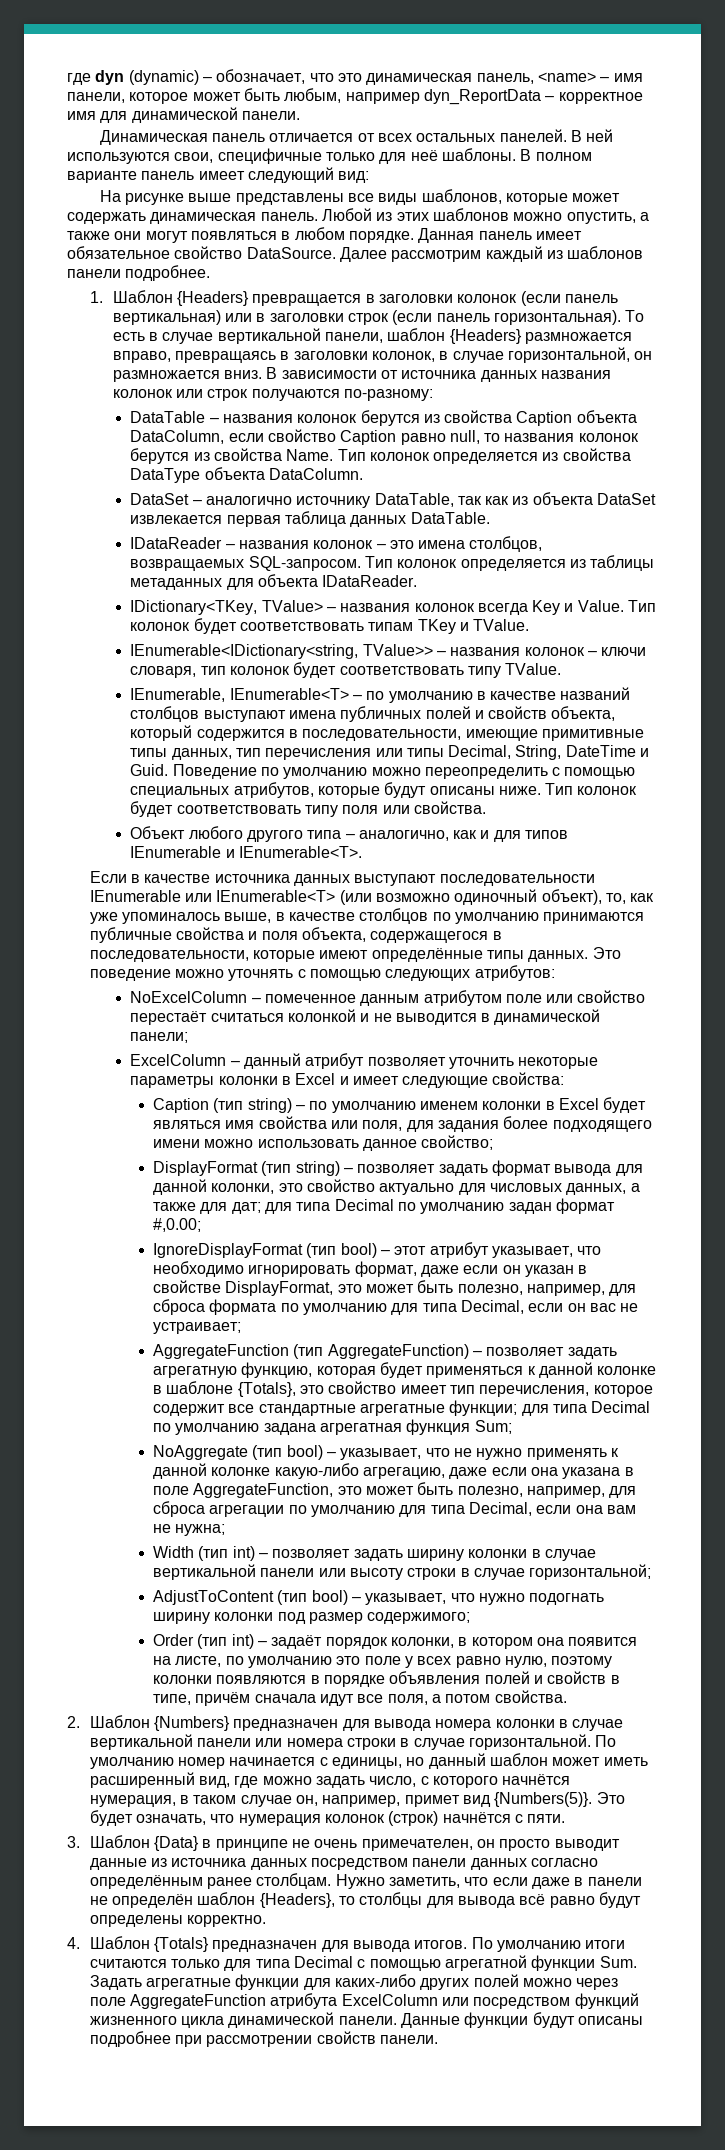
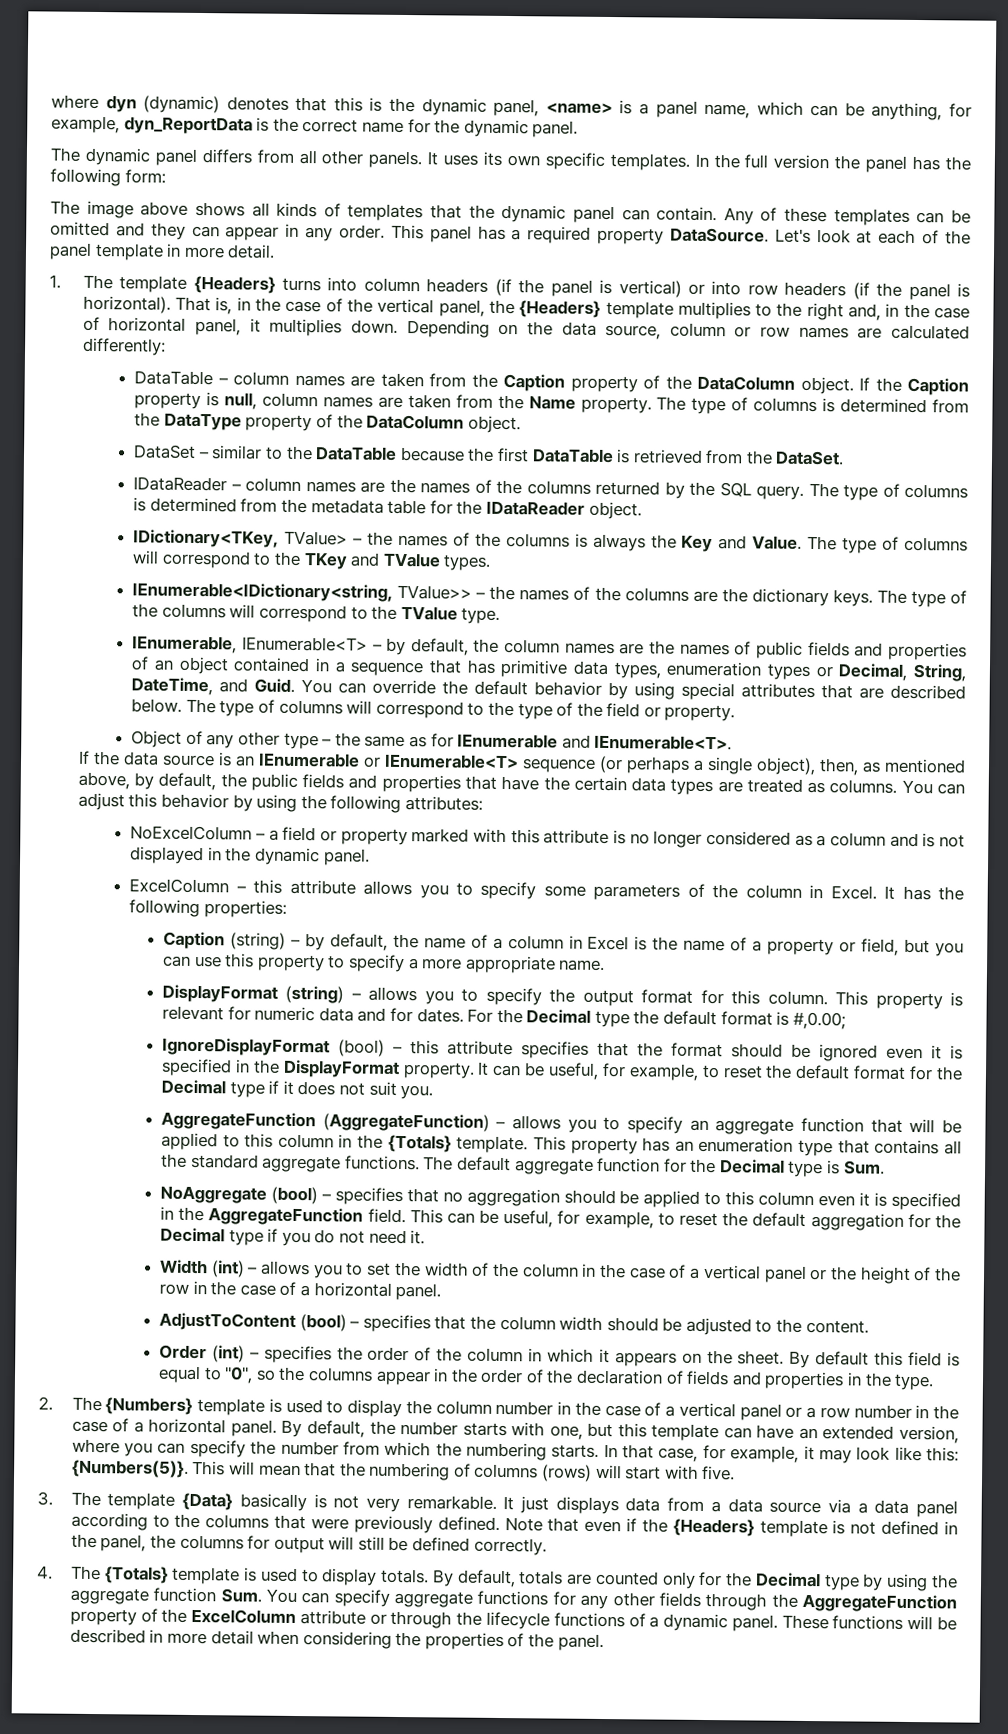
- где dyn (dynamic) – обозначает, что это динамическая панель, <name> – имя панели, которое может быть любым, например dyn_ReportData – корректное имя для динамической панели.
- Динамическая панель отличается от всех остальных панелей. В ней используются свои, специфичные только для неё шаблоны. В полном варианте панель имеет следующий вид:
- На рисунке выше представлены все виды шаблонов, которые может содержать динамическая панель. Любой из этих шаблонов можно опустить, а также они могут появляться в любом порядке. Данная панель имеет обязательное свойство DataSource. Далее рассмотрим каждый из шаблонов панели подробнее.
- 1. Шаблон {Headers} превращается в заголовки колонок (если панель вертикальная) или в заголовки строк (если панель горизонтальная). То есть в случае вертикальной панели, шаблон {Headers} размножается вправо, превращаясь в заголовки колонок, в случае горизонтальной, он размножается вниз. В зависимости от источника данных названия колонок или строк получаются по-разному:
- DataTable – названия колонок берутся из свойства Caption объекта DataColumn, если свойство Caption равно null, то названия колонок берутся из свойства Name. Тип колонок определяется из свойства DataType объекта DataColumn.
- DataSet – аналогично источнику DataTable, так как из объекта DataSet извлекается первая таблица данных DataTable.
- IDataReader – названия колонок – это имена столбцов, возвращаемых SQL-запросом. Тип колонок определяется из таблицы метаданных для объекта IDataReader.
- IDictionary<TKey, TValue> – названия колонок всегда Key и Value. Тип колонок будет соответствовать типам TKey и TValue.
- IEnumerable<IDictionary<string, TValue>> – названия колонок – ключи словаря, тип колонок будет соответствовать типу TValue.
- IEnumerable, IEnumerable<T> – по умолчанию в качестве названий столбцов выступают имена публичных полей и свойств объекта, который содержится в последовательности, имеющие примитивные типы данных, тип перечисления или типы Decimal, String, DateTime и Guid. Поведение по умолчанию можно переопределить с помощью специальных атрибутов, которые будут описаны ниже. Тип колонок будет соответствовать типу поля или свойства.
- Объект любого другого типа – аналогично, как и для типов IEnumerable и IEnumerable<T>.
- Если в качестве источника данных выступают последовательности IEnumerable или IEnumerable<T> (или возможно одиночный объект), то, как уже упоминалось выше, в качестве столбцов по умолчанию принимаются публичные свойства и поля объекта, содержащегося в последовательности, которые имеют определённые типы данных. Это поведение можно уточнять с помощью следующих атрибутов:
- NoExcelColumn – помеченное данным атрибутом поле или свойство перестаёт считаться колонкой и не выводится в динамической панели;
- ExcelColumn – данный атрибут позволяет уточнить некоторые параметры колонки в Excel и имеет следующие свойства:
- Caption (тип string) – по умолчанию именем колонки в Excel будет являться имя свойства или поля, для задания более подходящего имени можно использовать данное свойство;
- DisplayFormat (тип string) – позволяет задать формат вывода для данной колонки, это свойство актуально для числовых данных, а также для дат; для типа Decimal по умолчанию задан формат #,0.00;
- IgnoreDisplayFormat (тип bool) – этот атрибут указывает, что необходимо игнорировать формат, даже если он указан в свойстве DisplayFormat, это может быть полезно, например, для сброса формата по умолчанию для типа Decimal, если он вас не устраивает;
- AggregateFunction (тип AggregateFunction) – позволяет задать агрегатную функцию, которая будет применяться к данной колонке в шаблоне {Totals}, это свойство имеет тип перечисления, которое содержит все стандартные агрегатные функции; для типа Decimal по умолчанию задана агрегатная функция Sum;
- NoAggregate (тип bool) – указывает, что не нужно применять к данной колонке какую-либо агрегацию, даже если она указана в поле AggregateFunction, это может быть полезно, например, для сброса агрегации по умолчанию для типа Decimal, если она вам не нужна;
- Width (тип int) – позволяет задать ширину колонки в случае вертикальной панели или высоту строки в случае горизонтальной;
- AdjustToContent (тип bool) – указывает, что нужно подогнать ширину колонки под размер содержимого;
- Order (тип int) – задаёт порядок колонки, в котором она появится на листе, по умолчанию это поле у всех равно нулю, поэтому колонки появляются в порядке объявления полей и свойств в типе, причём сначала идут все поля, а потом свойства.
- 2. Шаблон {Numbers} предназначен для вывода номера колонки в случае вертикальной панели или номера строки в случае горизонтальной. По умолчанию номер начинается с единицы, но данный шаблон может иметь расширенный вид, где можно задать число, с которого начнётся нумерация, в таком случае он, например, примет вид {Numbers(5)}. Это будет означать, что нумерация колонок (строк) начнётся с пяти.
- 3. Шаблон {Data} в принципе не очень примечателен, он просто выводит данные из источника данных посредством панели данных согласно определённым ранее столбцам. Нужно заметить, что если даже в панели не определён шаблон {Headers}, то столбцы для вывода всё равно будут определены корректно.
- 4. Шаблон {Totals} предназначен для вывода итогов. По умолчанию итоги считаются только для типа Decimal с помощью агрегатной функции Sum. Задать агрегатные функции для каких-либо других полей можно через поле AggregateFunction атрибута ExcelColumn или посредством функций жизненного цикла динамической панели. Данные функции будут описаны подробнее при рассмотрении свойств панели.
+ where dyn (dynamic) denotes that this is the dynamic panel, <name> is a panel name, which can be anything, for example, dyn_ReportData is the correct name for the dynamic panel.
+ The dynamic panel differs from all other panels. It uses its own specific templates. In the full version the panel has the following form:
+ The image above shows all kinds of templates that the dynamic panel can contain. Any of these templates can be omitted and they can appear in any order. This panel has a required property DataSource. Let's look at each of the panel template in more detail.
+ 1. The template {Headers} turns into column headers (if the panel is vertical) or into row headers (if the panel is horizontal). That is, in the case of the vertical panel, the {Headers} template multiplies to the right and, in the case of horizontal panel, it multiplies down. Depending on the data source, column or row names are calculated differently:
+ DataTable – column names are taken from the Caption property of the DataColumn object. If the Caption property is null, column names are taken from the Name property. The type of columns is determined from the DataType property of the DataColumn object.
+ DataSet – similar to the DataTable because the first DataTable is retrieved from the DataSet.
+ IDataReader – column names are the names of the columns returned by the SQL query. The type of columns is determined from the metadata table for the IDataReader object.
+ IDictionary<TKey, TValue> – the names of the columns is always the Key and Value. The type of columns will correspond to the TKey and TValue types.
+ IEnumerable<IDictionary<string, TValue>> – the names of the columns are the dictionary keys. The type of the columns will correspond to the TValue type.
+ IEnumerable, IEnumerable<T> – by default, the column names are the names of public fields and properties of an object contained in a sequence that has primitive data types, enumeration types or Decimal, String, DateTime, and Guid. You can override the default behavior by using special attributes that are described below. The type of columns will correspond to the type of the field or property.
+ Object of any other type – the same as for IEnumerable and IEnumerable<T>.
+ If the data source is an IEnumerable or IEnumerable<T> sequence (or perhaps a single object), then, as mentioned above, by default, the public fields and properties that have the certain data types are treated as columns. You can adjust this behavior by using the following attributes:
+ NoExcelColumn – a field or property marked with this attribute is no longer considered as a column and is not displayed in the dynamic panel.
+ ExcelColumn – this attribute allows you to specify some parameters of the column in Excel. It has the following properties:
+ Caption (string) – by default, the name of a column in Excel is the name of a property or field, but you can use this property to specify a more appropriate name.
+ DisplayFormat (string) – allows you to specify the output format for this column. This property is relevant for numeric data and for dates. For the Decimal type the default format is #,0.00;
+ IgnoreDisplayFormat (bool) – this attribute specifies that the format should be ignored even it is specified in the DisplayFormat property. It can be useful, for example, to reset the default format for the Decimal type if it does not suit you.
+ AggregateFunction (AggregateFunction) – allows you to specify an aggregate function that will be applied to this column in the {Totals} template. This property has an enumeration type that contains all the standard aggregate functions. The default aggregate function for the Decimal type is Sum.
+ NoAggregate (bool) – specifies that no aggregation should be applied to this column even it is specified in the AggregateFunction field. This can be useful, for example, to reset the default aggregation for the Decimal type if you do not need it.
+ Width (int) – allows you to set the width of the column in the case of a vertical panel or the height of the row in the case of a horizontal panel.
+ AdjustToContent (bool) – specifies that the column width should be adjusted to the content.
+ Order (int) – specifies the order of the column in which it appears on the sheet. By default this field is equal to "0", so the columns appear in the order of the declaration of fields and properties in the type.
+ 2. The {Numbers} template is used to display the column number in the case of a vertical panel or a row number in the case of a horizontal panel. By default, the number starts with one, but this template can have an extended version, where you can specify the number from which the numbering starts. In that case, for example, it may look like this: {Numbers(5)}. This will mean that the numbering of columns (rows) will start with five.
+ 3. The template {Data} basically is not very remarkable. It just displays data from a data source via a data panel according to the columns that were previously defined. Note that even if the {Headers} template is not defined in the panel, the columns for output will still be defined correctly.
+ 4. The {Totals} template is used to display totals. By default, totals are counted only for the Decimal type by using the aggregate function Sum. You can specify aggregate functions for any other fields through the AggregateFunction property of the ExcelColumn attribute or through the lifecycle functions of a dynamic panel. These functions will be described in more detail when considering the properties of the panel.

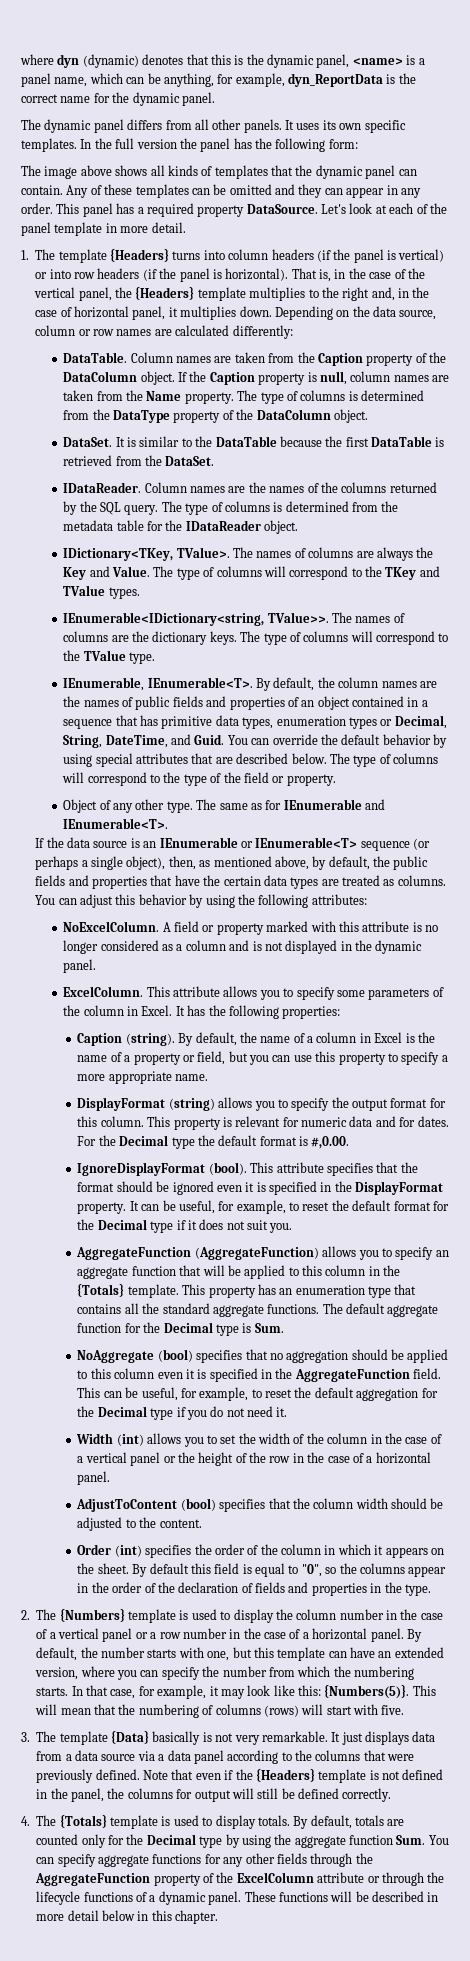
- DataTable – column names are taken from the Caption property of the DataColumn object.
+ DataTable. Column names are taken from the Caption property of the DataColumn object.
- DataSet – similar to the DataTable because the first DataTable is retrieved from the DataSet.
+ DataSet. It is similar to the DataTable because the first DataTable is retrieved from the DataSet.
- IDataReader – column names are the names of the columns returned by the SQL query.
+ IDataReader. Column names are the names of the columns returned by the SQL query.
- IDictionary<TKey, TValue> – the names of the columns is always the Key and Value.
+ IDictionary<TKey, TValue>. The names of columns are always the Key and Value.
- IEnumerable<IDictionary<string, TValue>> – the names of the columns are the dictionary keys.
+ IEnumerable<IDictionary<string, TValue>>. The names of columns are the dictionary keys.
- The type of the columns will correspond to the TValue type.
+ The type of columns will correspond to the TValue type.
- IEnumerable, IEnumerable<T> – by default, the column names are the names of public fields and properties of an object contained in a sequence that has primitive data types, enumeration types or Decimal, String, DateTime, and Guid.
+ IEnumerable, IEnumerable<T>. By default, the column names are the names of public fields and properties of an object contained in a sequence that has primitive data types, enumeration types or Decimal, String, DateTime, and Guid.
- Object of any other type – the same as for IEnumerable and IEnumerable<T>.
+ Object of any other type. The same as for IEnumerable and IEnumerable<T>.
- NoExcelColumn – a field or property marked with this attribute is no longer considered as a column and is not displayed in the dynamic panel.
+ NoExcelColumn. A field or property marked with this attribute is no longer considered as a column and is not displayed in the dynamic panel.
- ExcelColumn – this attribute allows you to specify some parameters of the column in Excel.
+ ExcelColumn. This attribute allows you to specify some parameters of the column in Excel.
- Caption (string) – by default, the name of a column in Excel is the name of a property or field, but you can use this property to specify a more appropriate name.
+ Caption (string). By default, the name of a column in Excel is the name of a property or field, but you can use this property to specify a more appropriate name.
- DisplayFormat (string) – allows you to specify the output format for this column.
+ DisplayFormat (string) allows you to specify the output format for this column.
- For the Decimal type the default format is #,0.00;
+ For the Decimal type the default format is #,0.00.
- IgnoreDisplayFormat (bool) – this attribute specifies that the format should be ignored even it is specified in the DisplayFormat property.
+ IgnoreDisplayFormat (bool). This attribute specifies that the format should be ignored even it is specified in the DisplayFormat property.
- AggregateFunction (AggregateFunction) – allows you to specify an aggregate function that will be applied to this column in the {Totals} template.
+ AggregateFunction (AggregateFunction) allows you to specify an aggregate function that will be applied to this column in the {Totals} template.
- NoAggregate (bool) – specifies that no aggregation should be applied to this column even it is specified in the AggregateFunction field.
+ NoAggregate (bool) specifies that no aggregation should be applied to this column even it is specified in the AggregateFunction field.
- Width (int) – allows you to set the width of the column in the case of a vertical panel or the height of the row in the case of a horizontal panel.
+ Width (int) allows you to set the width of the column in the case of a vertical panel or the height of the row in the case of a horizontal panel.
- AdjustToContent (bool) – specifies that the column width should be adjusted to the content.
+ AdjustToContent (bool) specifies that the column width should be adjusted to the content.
- Order (int) – specifies the order of the column in which it appears on the sheet.
+ Order (int) specifies the order of the column in which it appears on the sheet.
- These functions will be described in more detail when considering the properties of the panel.
+ These functions will be described in more detail below in this chapter.

